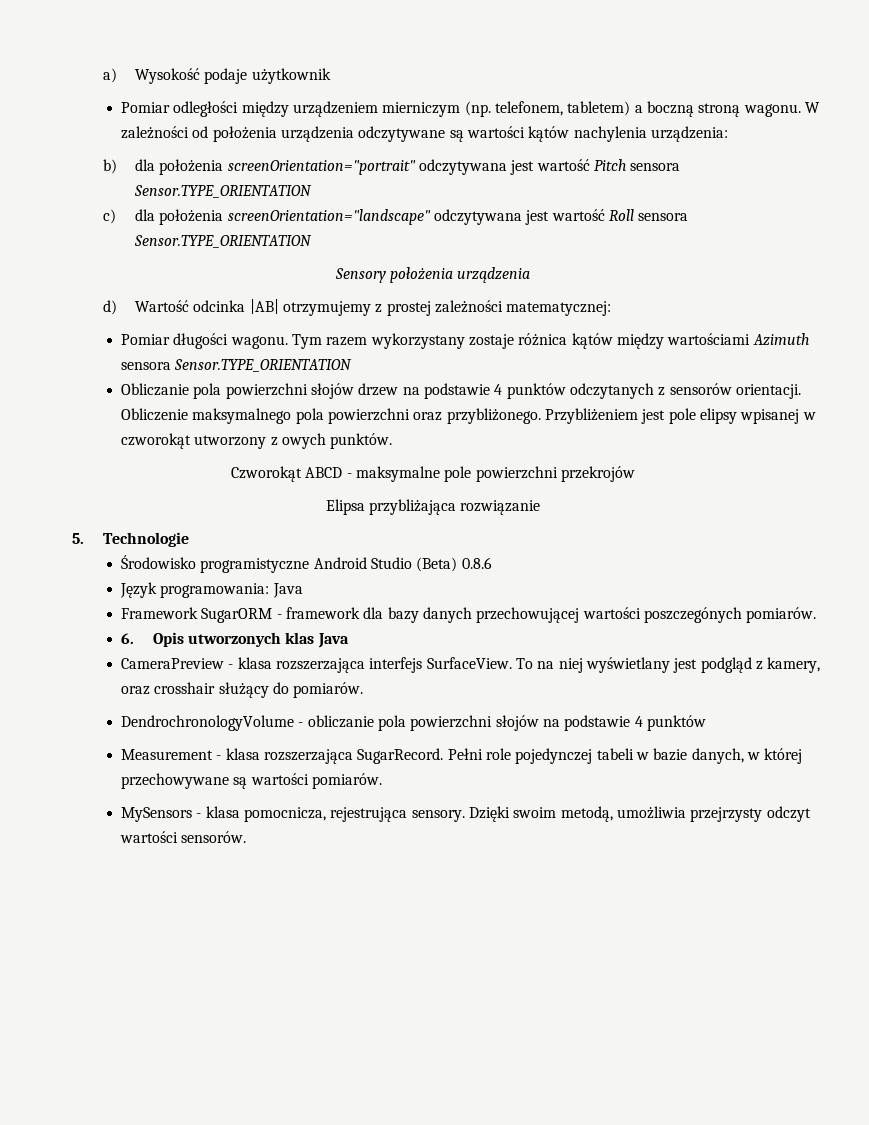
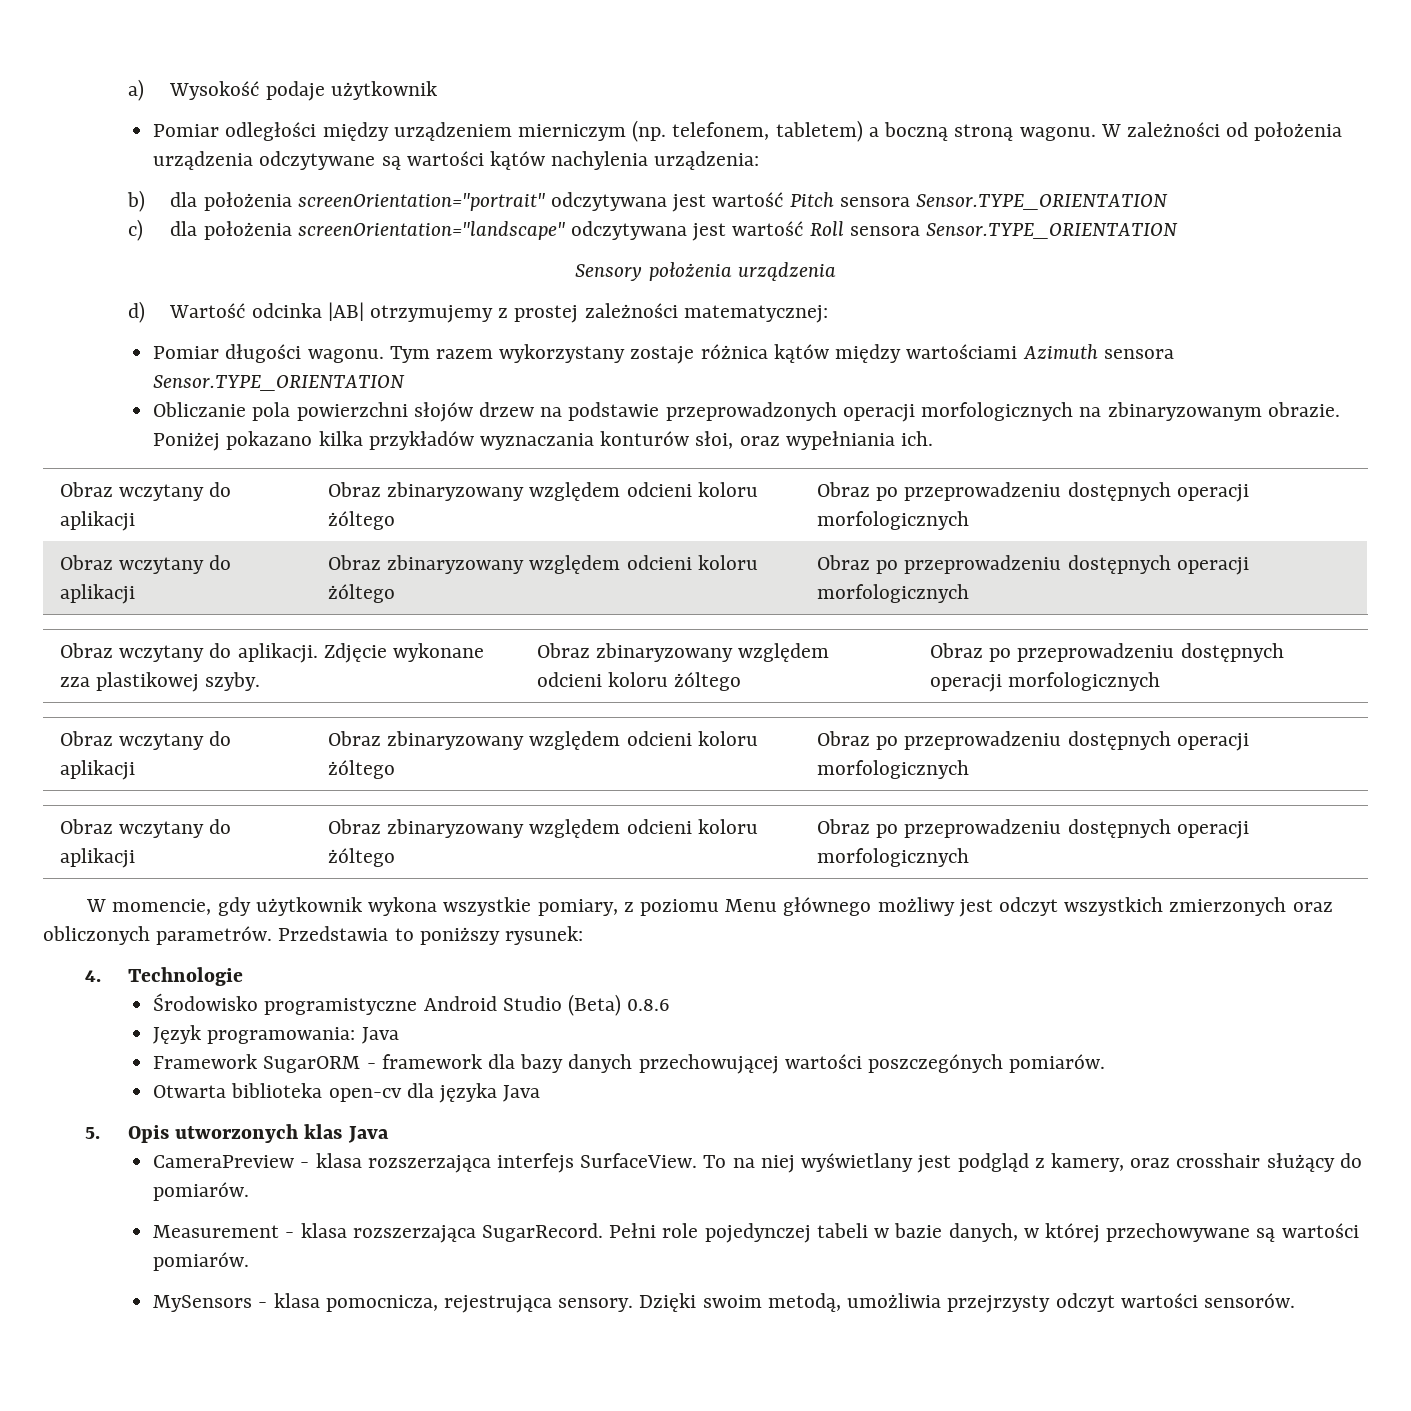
- Obliczanie pola powierzchni słojów drzew na podstawie 4 punktów odczytanych z sensorów orientacji. Obliczenie maksymalnego pola powierzchni oraz przybliżonego. Przybliżeniem jest pole elipsy wpisanej w czworokąt utworzony z owych punktów.
- Czworokąt ABCD - maksymalne pole powierzchni przekrojów
- Elipsa przybliżająca rozwiązanie
- 5. Technologie
+ Obliczanie pola powierzchni słojów drzew na podstawie przeprowadzonych operacji morfologicznych na zbinaryzowanym obrazie. Poniżej pokazano kilka przykładów wyznaczania konturów słoi, oraz wypełniania ich.
+ Obraz wczytany do aplikacji | Obraz zbinaryzowany względem odcieni koloru żóltego | Obraz po przeprowadzeniu dostępnych operacji morfologicznych
+ Obraz wczytany do aplikacji | Obraz zbinaryzowany względem odcieni koloru żóltego | Obraz po przeprowadzeniu dostępnych operacji morfologicznych
+ Obraz wczytany do aplikacji. Zdjęcie wykonane zza plastikowej szyby. | Obraz zbinaryzowany względem odcieni koloru żóltego | Obraz po przeprowadzeniu dostępnych operacji morfologicznych
+ Obraz wczytany do aplikacji | Obraz zbinaryzowany względem odcieni koloru żóltego | Obraz po przeprowadzeniu dostępnych operacji morfologicznych
+ Obraz wczytany do aplikacji | Obraz zbinaryzowany względem odcieni koloru żóltego | Obraz po przeprowadzeniu dostępnych operacji morfologicznych
+ W momencie, gdy użytkownik wykona wszystkie pomiary, z poziomu Menu głównego możliwy jest odczyt wszystkich zmierzonych oraz obliczonych parametrów. Przedstawia to poniższy rysunek:
+ 4. Technologie
- 6. Opis utworzonych klas Java
+ Otwarta biblioteka open-cv dla języka Java
+ 5. Opis utworzonych klas Java
- DendrochronologyVolume - obliczanie pola powierzchni słojów na podstawie 4 punktów

